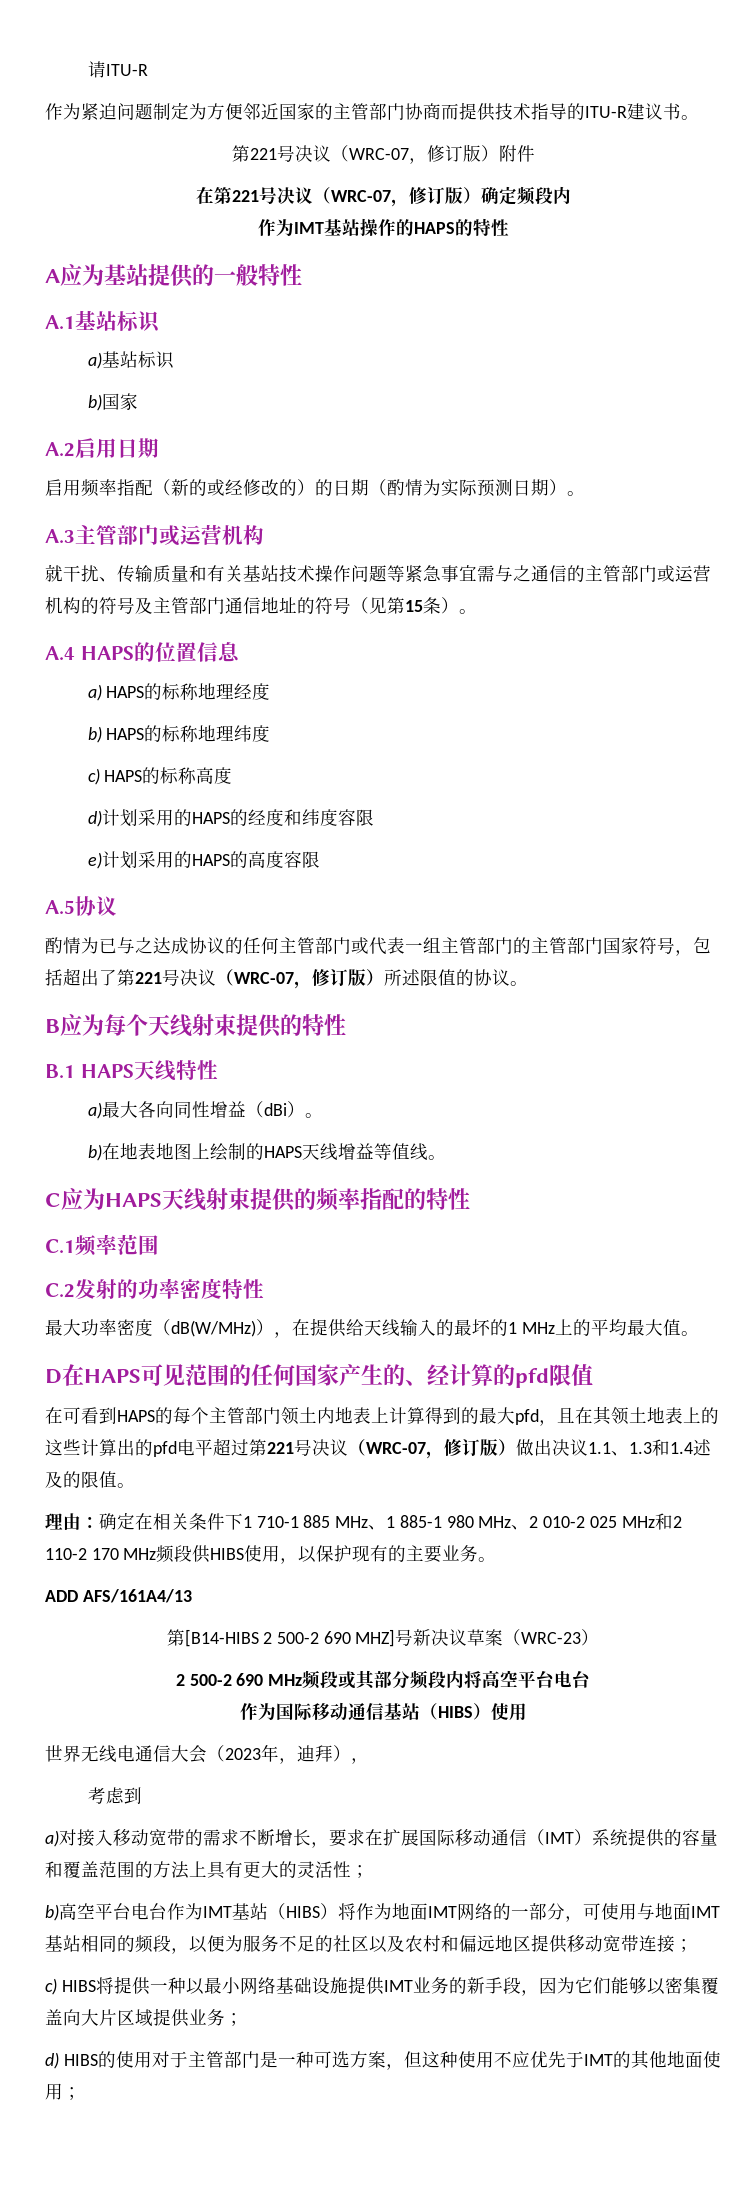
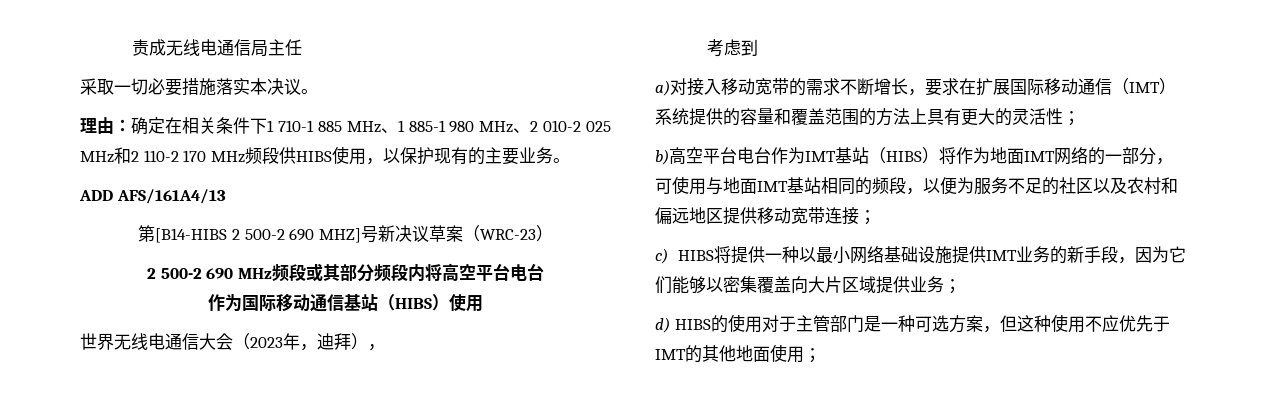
- 请ITU-R
- 作为紧迫问题制定为方便邻近国家的主管部门协商而提供技术指导的ITU-R建议书。
- 第221号决议（WRC-07，修订版）附件
- 在第221号决议（WRC-07，修订版）确定频段内
- 作为IMT基站操作的HAPS的特性
- A应为基站提供的一般特性
- A.1基站标识
- a)基站标识
- b)国家
- A.2启用日期
- 启用频率指配（新的或经修改的）的日期（酌情为实际预测日期）。
- A.3主管部门或运营机构
- 就干扰、传输质量和有关基站技术操作问题等紧急事宜需与之通信的主管部门或运营机构的符号及主管部门通信地址的符号（见第15条）。
- A.4 HAPS的位置信息
- a) HAPS的标称地理经度
- b) HAPS的标称地理纬度
- c) HAPS的标称高度
- d)计划采用的HAPS的经度和纬度容限
- e)计划采用的HAPS的高度容限
- A.5协议
- 酌情为已与之达成协议的任何主管部门或代表一组主管部门的主管部门国家符号，包括超出了第221号决议（WRC-07，修订版）所述限值的协议。
- B应为每个天线射束提供的特性
- B.1 HAPS天线特性
- a)最大各向同性增益（dBi）。
- b)在地表地图上绘制的HAPS天线增益等值线。
- C应为HAPS天线射束提供的频率指配的特性
- C.1频率范围
- C.2发射的功率密度特性
- 最大功率密度（dB(W/MHz)），在提供给天线输入的最坏的1 MHz上的平均最大值。
- D在HAPS可见范围的任何国家产生的、经计算的pfd限值
- 在可看到HAPS的每个主管部门领土内地表上计算得到的最大pfd，且在其领土地表上的这些计算出的pfd电平超过第221号决议（WRC-07，修订版）做出决议1.1、1.3和1.4述及的限值。
+ 责成无线电通信局主任
+ 采取一切必要措施落实本决议。

